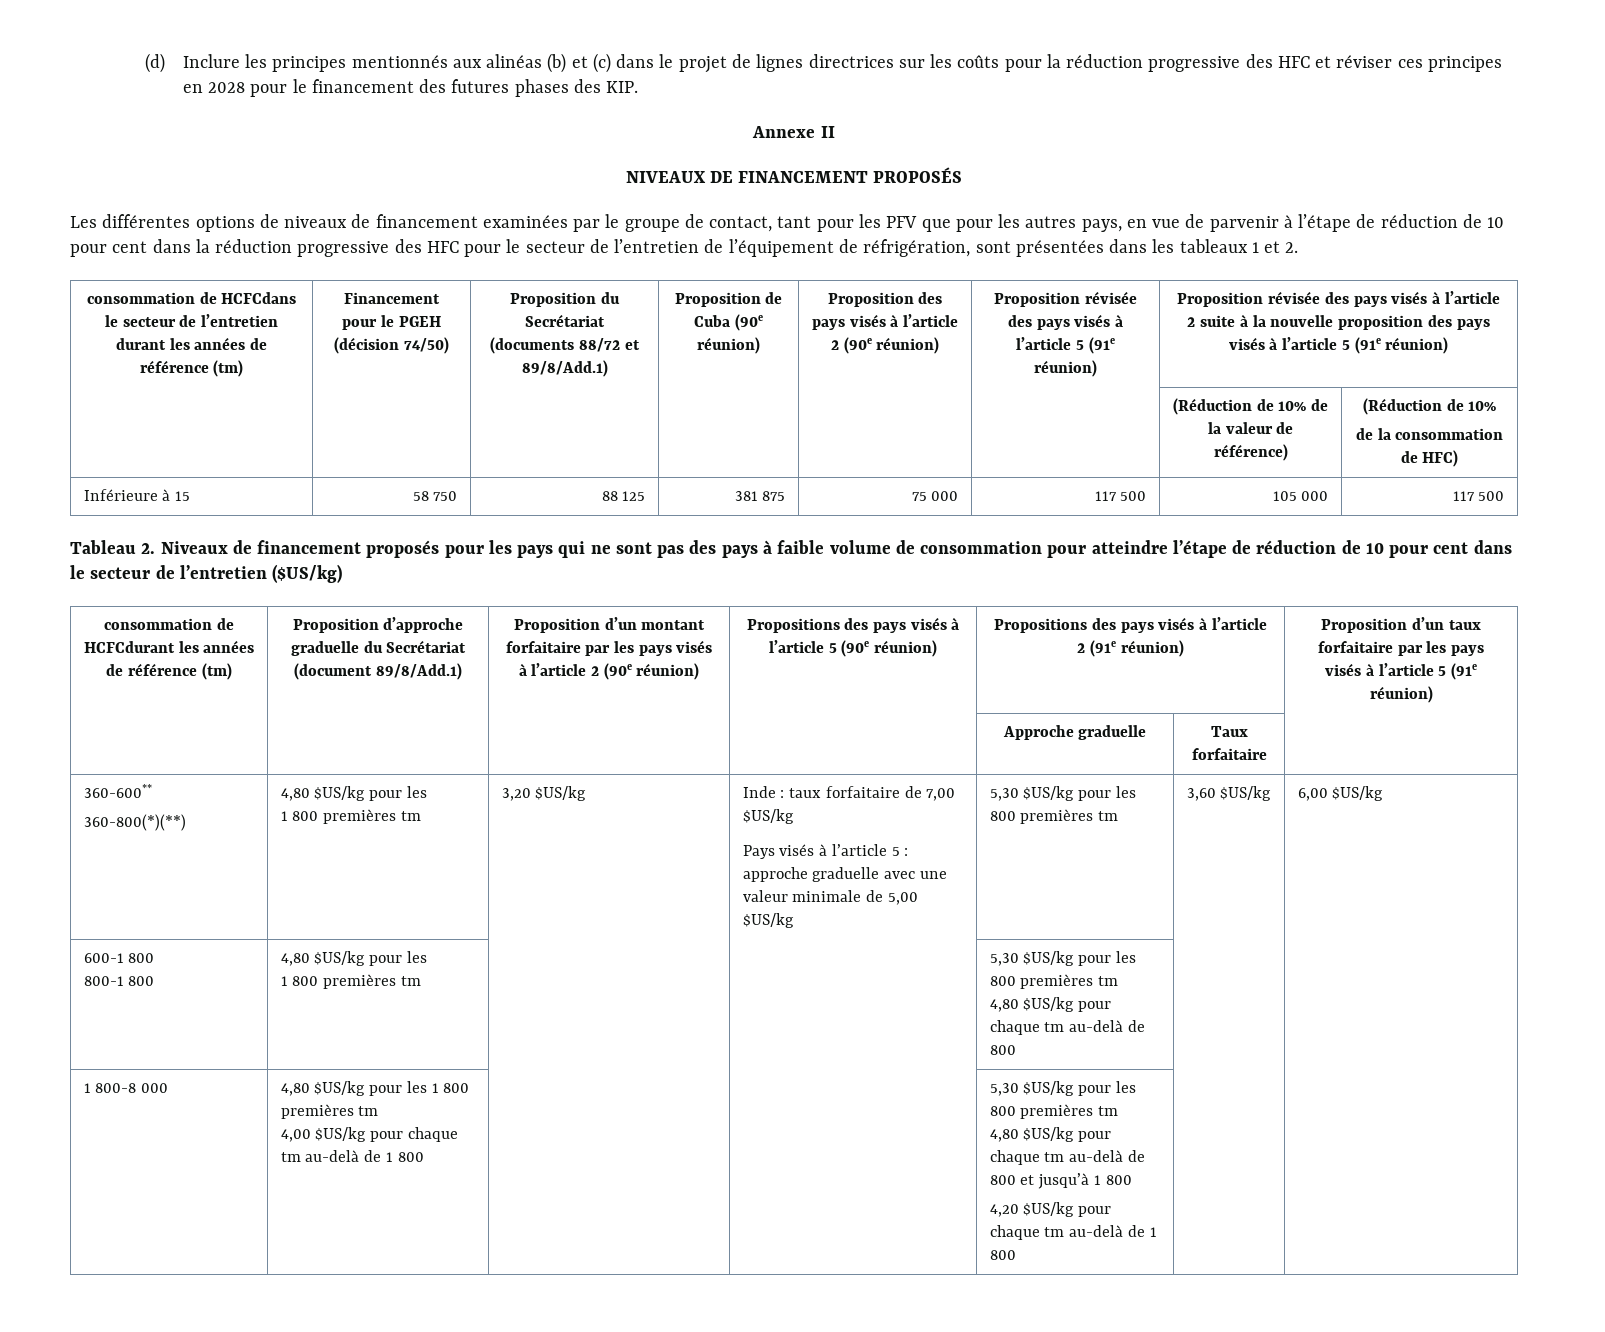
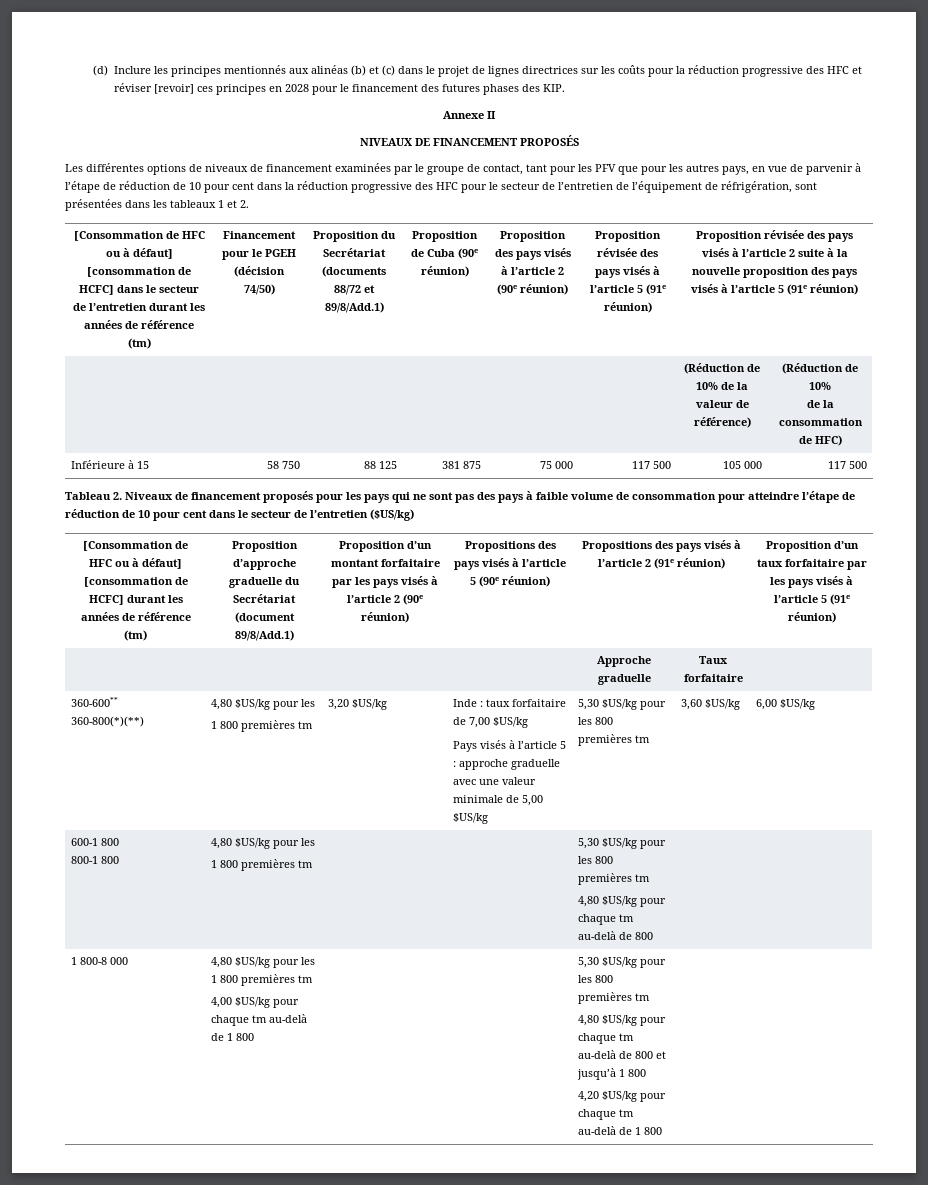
- (d) Inclure les principes mentionnés aux alinéas (b) et (c) dans le projet de lignes directrices sur les coûts pour la réduction progressive des HFC et réviser ces principes en 2028 pour le financement des futures phases des KIP.
+ (d) Inclure les principes mentionnés aux alinéas (b) et (c) dans le projet de lignes directrices sur les coûts pour la réduction progressive des HFC et réviser [revoir] ces principes en 2028 pour le financement des futures phases des KIP.
- consommation de HCFCdans le secteur de l’entretien durant les années de référence (tm)
+ [Consommation de HFC ou à défaut] [consommation de HCFC] dans le secteur de l’entretien durant les années de référence (tm)
- consommation de HCFCdurant les années de référence (tm)
+ [Consommation de HFC ou à défaut] [consommation de HCFC] durant les années de référence (tm)

